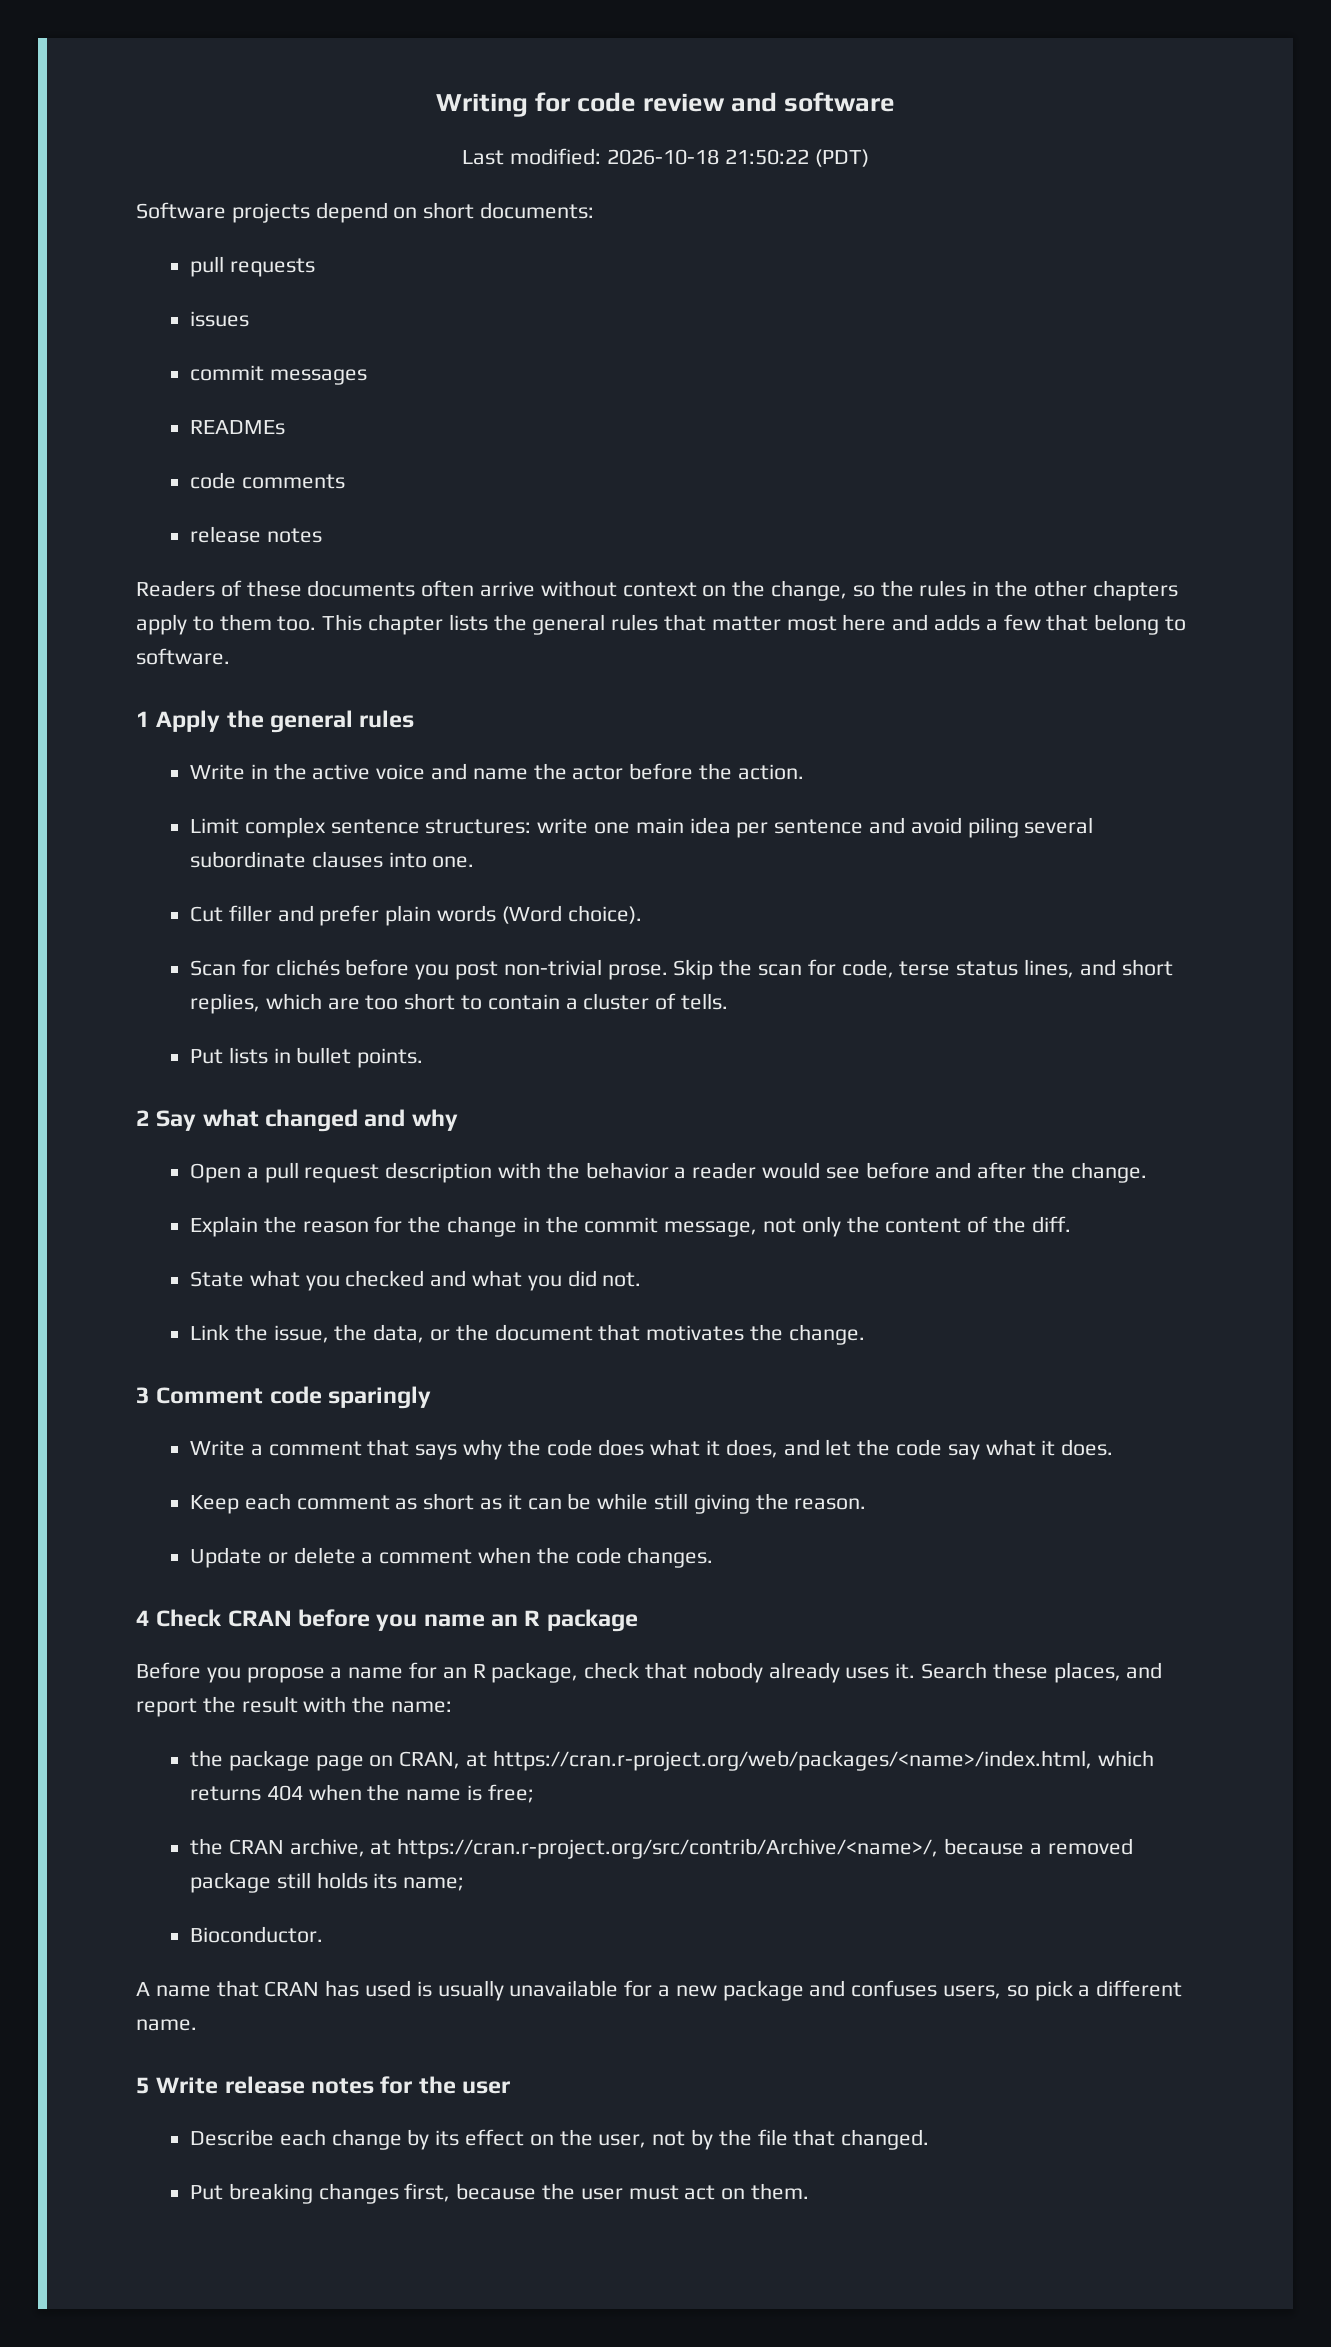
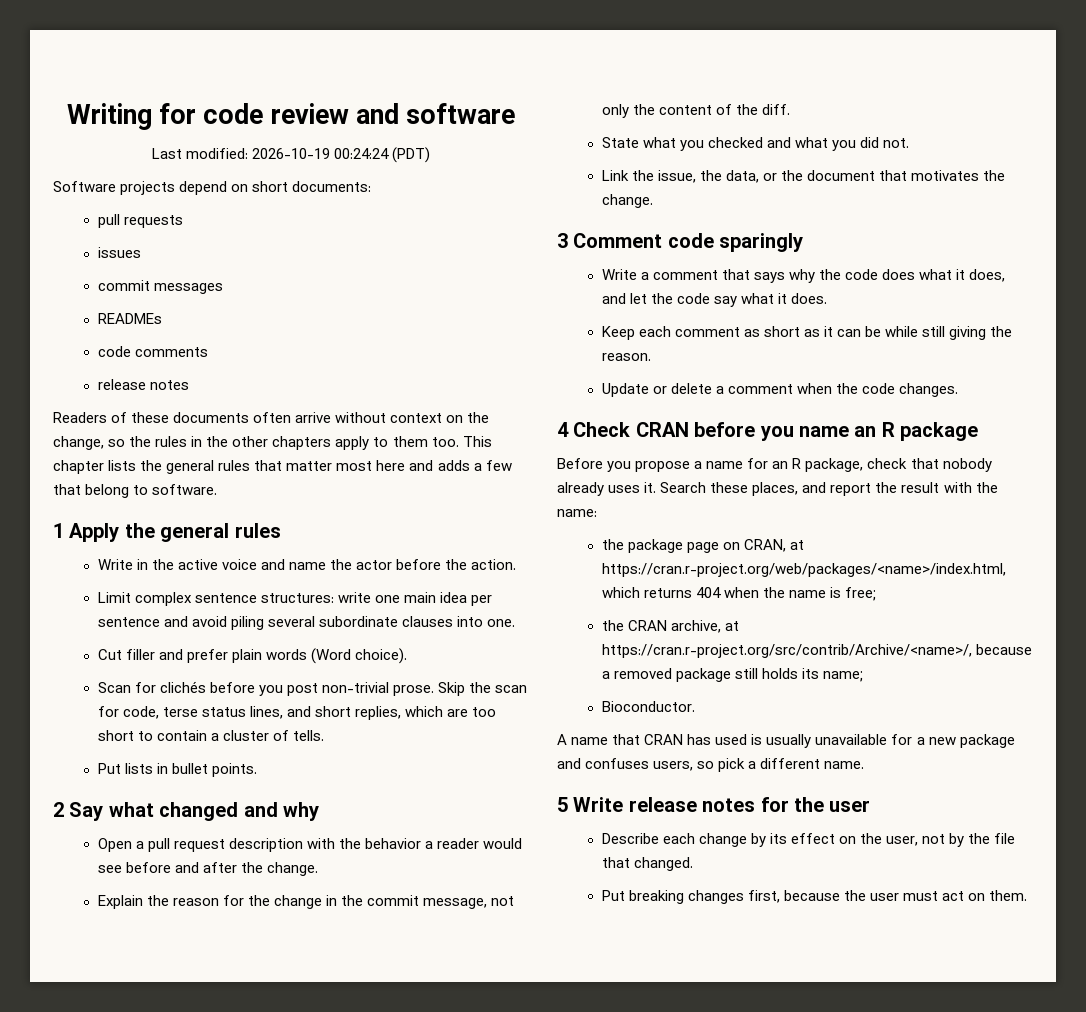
- Last modified: 2026-10-18 21:50:22 (PDT)
+ Last modified: 2026-10-19 00:24:24 (PDT)

